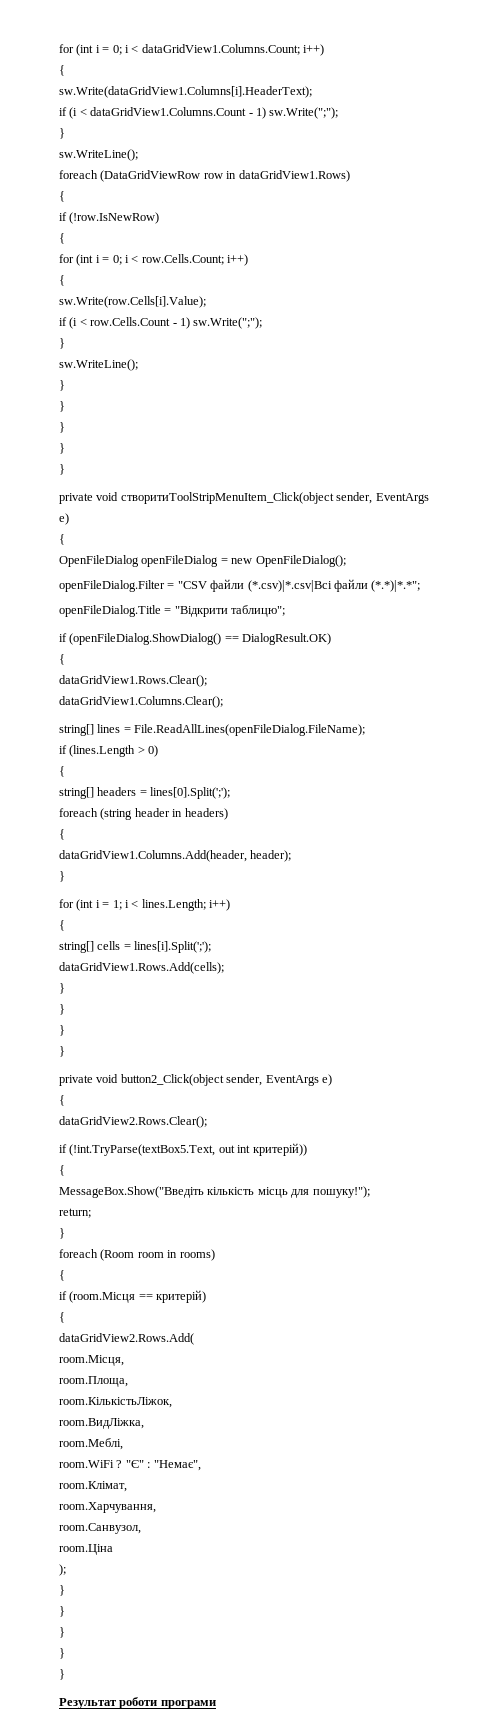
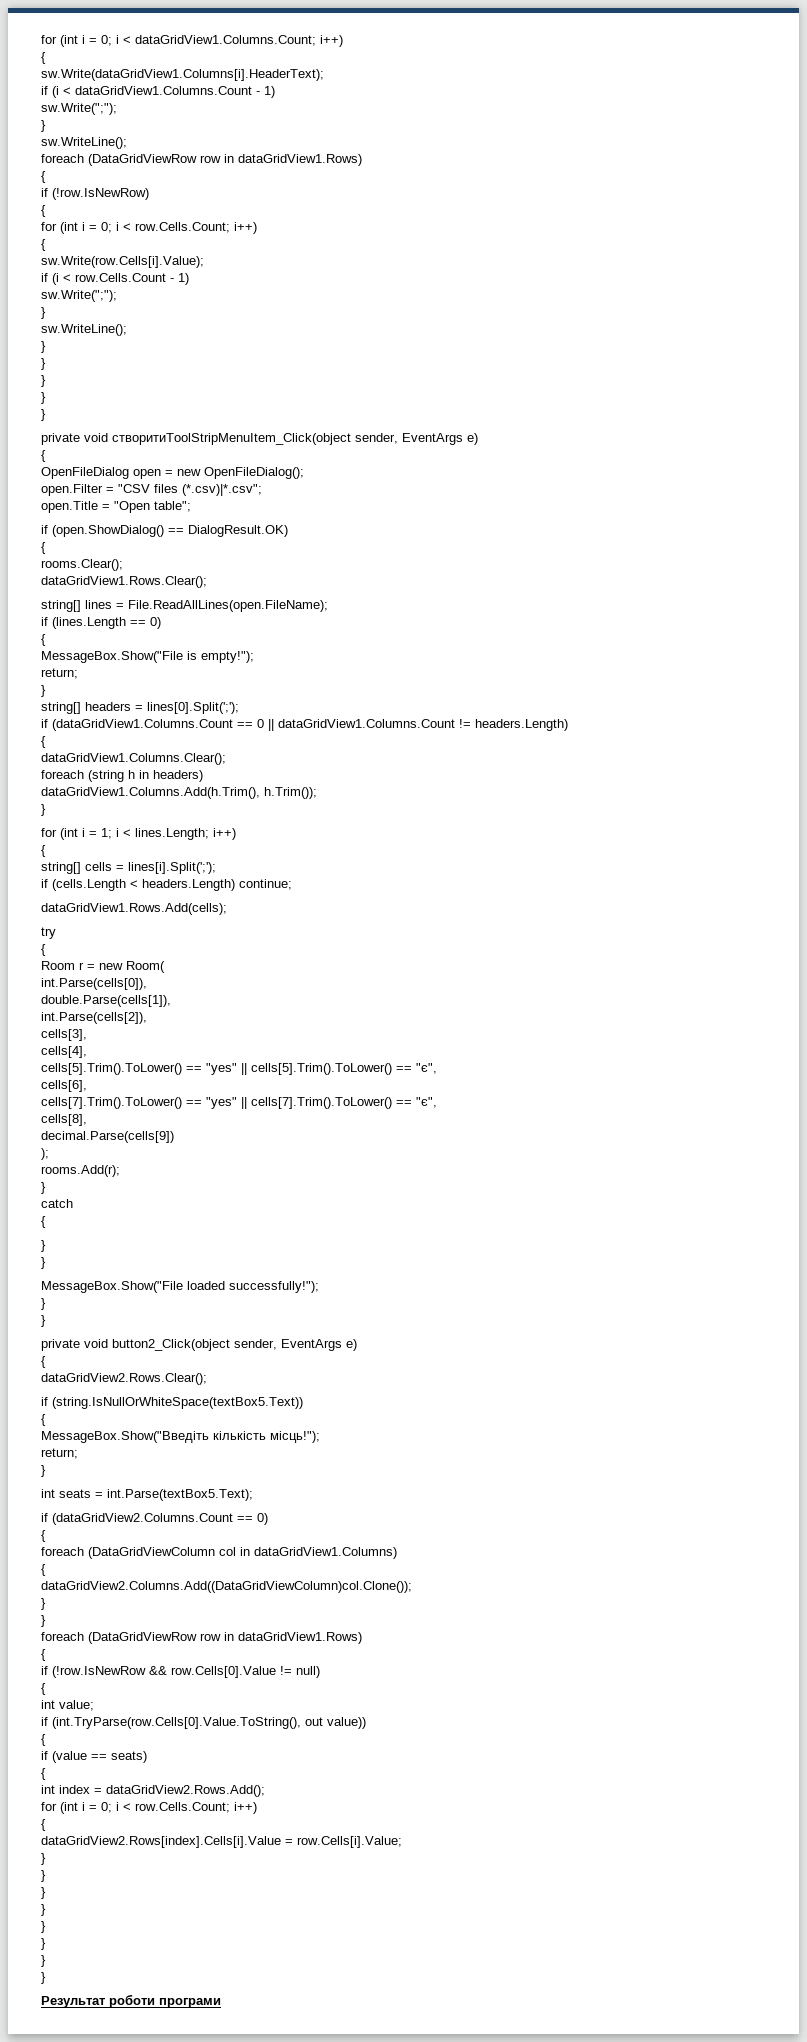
- if (i < dataGridView1.Columns.Count - 1) sw.Write(";");
+ if (i < dataGridView1.Columns.Count - 1)
+ sw.Write(";");
- if (i < row.Cells.Count - 1) sw.Write(";");
+ if (i < row.Cells.Count - 1)
+ sw.Write(";");
- OpenFileDialog openFileDialog = new OpenFileDialog();
+ OpenFileDialog open = new OpenFileDialog();
- openFileDialog.Filter = "CSV файли (*.csv)|*.csv|Всі файли (*.*)|*.*";
- openFileDialog.Title = "Відкрити таблицю";
- if (openFileDialog.ShowDialog() == DialogResult.OK)
+ open.Filter = "CSV files (*.csv)|*.csv";
+ open.Title = "Open table";
+ if (open.ShowDialog() == DialogResult.OK)
+ rooms.Clear();
- dataGridView1.Columns.Clear();
- string[] lines = File.ReadAllLines(openFileDialog.FileName);
+ string[] lines = File.ReadAllLines(open.FileName);
- if (lines.Length > 0)
+ if (lines.Length == 0)
  {
+ MessageBox.Show("File is empty!");
+ return;
+ }
+ if (dataGridView1.Columns.Count == 0 || dataGridView1.Columns.Count != headers.Length)
+ {
+ dataGridView1.Columns.Clear();
- foreach (string header in headers)
- {
- dataGridView1.Columns.Add(header, header);
+ foreach (string h in headers)
+ dataGridView1.Columns.Add(h.Trim(), h.Trim());
+ if (cells.Length < headers.Length) continue;
  dataGridView1.Rows.Add(cells);
+ try
+ {
+ Room r = new Room(
+ int.Parse(cells[0]),
+ double.Parse(cells[1]),
+ int.Parse(cells[2]),
+ cells[3],
+ cells[4],
+ cells[5].Trim().ToLower() == "yes" || cells[5].Trim().ToLower() == "є",
+ cells[6],
+ cells[7].Trim().ToLower() == "yes" || cells[7].Trim().ToLower() == "є",
+ cells[8],
+ decimal.Parse(cells[9])
+ );
+ rooms.Add(r);
+ }
+ catch
+ {
  }
  }
+ MessageBox.Show("File loaded successfully!");
- if (!int.TryParse(textBox5.Text, out int критерій))
+ if (string.IsNullOrWhiteSpace(textBox5.Text))
- MessageBox.Show("Введіть кількість місць для пошуку!");
+ MessageBox.Show("Введіть кількість місць!");
  return;
  }
- foreach (Room room in rooms)
+ int seats = int.Parse(textBox5.Text);
+ if (dataGridView2.Columns.Count == 0)
  {
- if (room.Місця == критерій)
+ foreach (DataGridViewColumn col in dataGridView1.Columns)
  {
- dataGridView2.Rows.Add(
- room.Місця,
- room.Площа,
- room.КількістьЛіжок,
- room.ВидЛіжка,
- room.Меблі,
- room.WiFi ? "Є" : "Немає",
- room.Клімат,
- room.Харчування,
- room.Санвузол,
- room.Ціна
- );
+ dataGridView2.Columns.Add((DataGridViewColumn)col.Clone());
+ }
+ }
+ foreach (DataGridViewRow row in dataGridView1.Rows)
+ {
+ if (!row.IsNewRow && row.Cells[0].Value != null)
+ {
+ int value;
+ if (int.TryParse(row.Cells[0].Value.ToString(), out value))
+ {
+ if (value == seats)
+ {
+ int index = dataGridView2.Rows.Add();
+ for (int i = 0; i < row.Cells.Count; i++)
+ {
+ dataGridView2.Rows[index].Cells[i].Value = row.Cells[i].Value;
+ }
+ }
+ }

